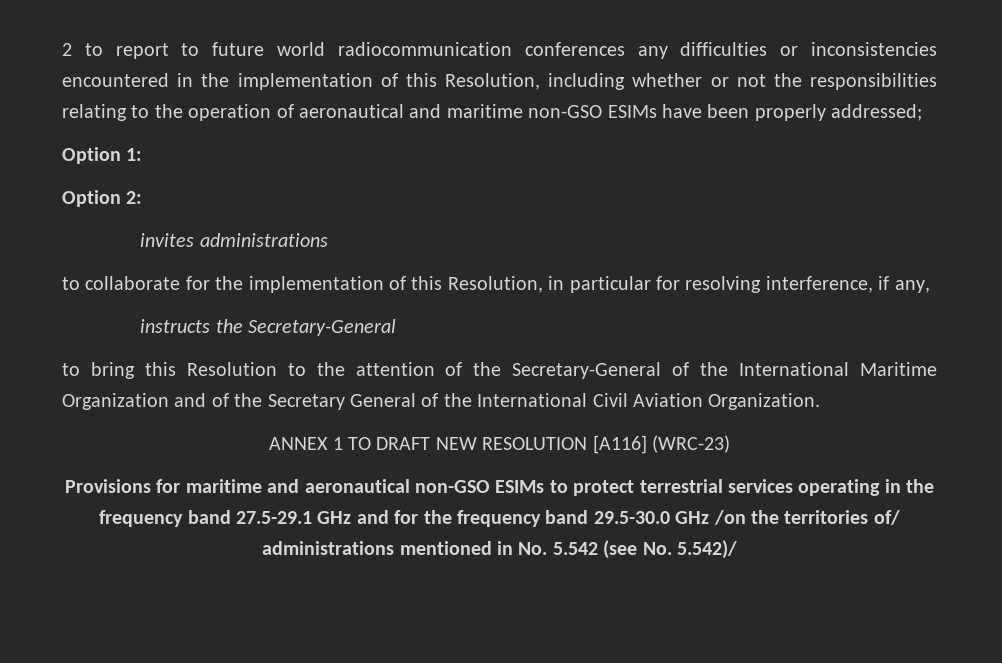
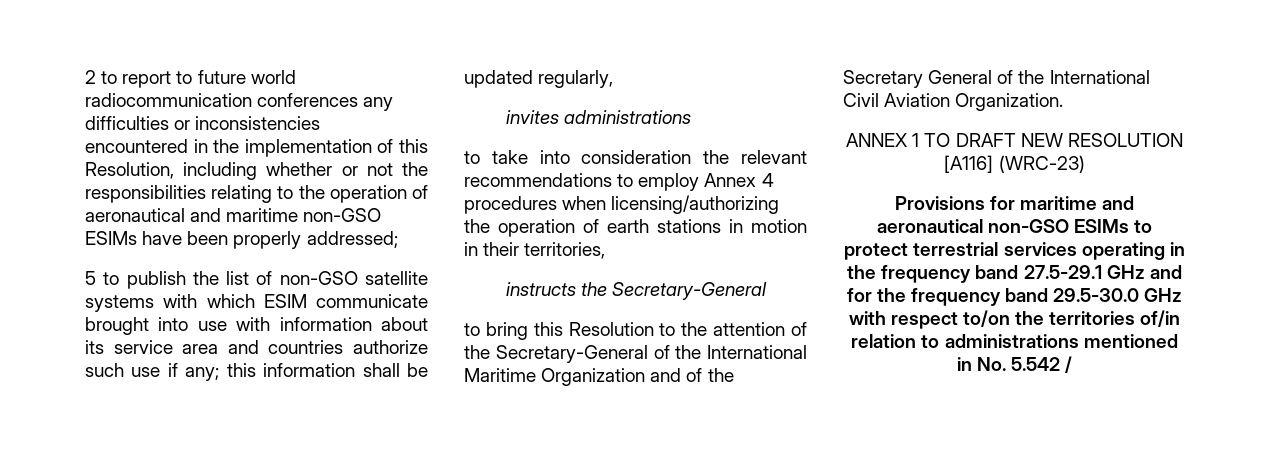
- Option 1:
- Option 2:
+ 5 to publish the list of non-GSO satellite systems with which ESIM communicate brought into use with information about its service area and countries authorize such use if any; this information shall be updated regularly,
  invites administrations
- to collaborate for the implementation of this Resolution, in particular for resolving interference, if any,
+ to take into consideration the relevant recommendations to employ Annex 4 procedures when licensing/authorizing the operation of earth stations in motion in their territories,
- Provisions for maritime and aeronautical non-GSO ESIMs to protect terrestrial services operating in the frequency band 27.5-29.1 GHz and for the frequency band 29.5-30.0 GHz /on the territories of/ administrations mentioned in No. 5.542 (see No. 5.542)/
+ Provisions for maritime and aeronautical non-GSO ESIMs to protect terrestrial services operating in the frequency band 27.5-29.1 GHz and for the frequency band 29.5-30.0 GHz with respect to/on the territories of/in relation to administrations mentioned in No. 5.542 /

